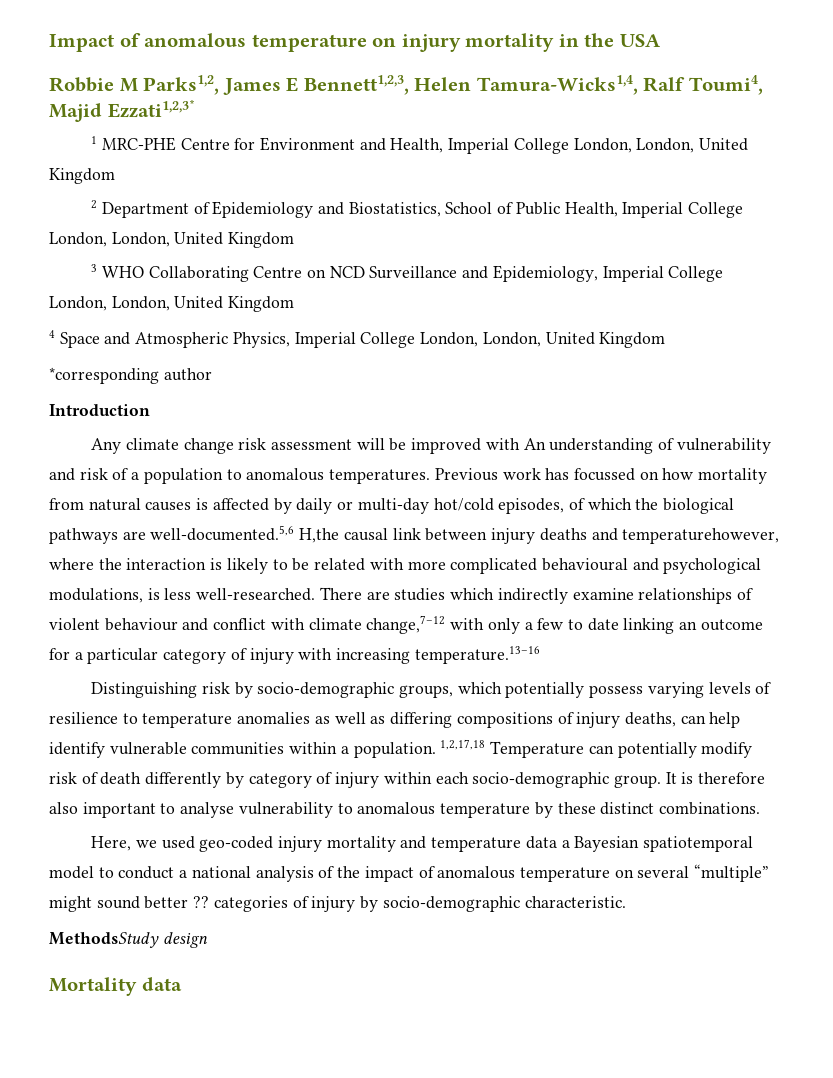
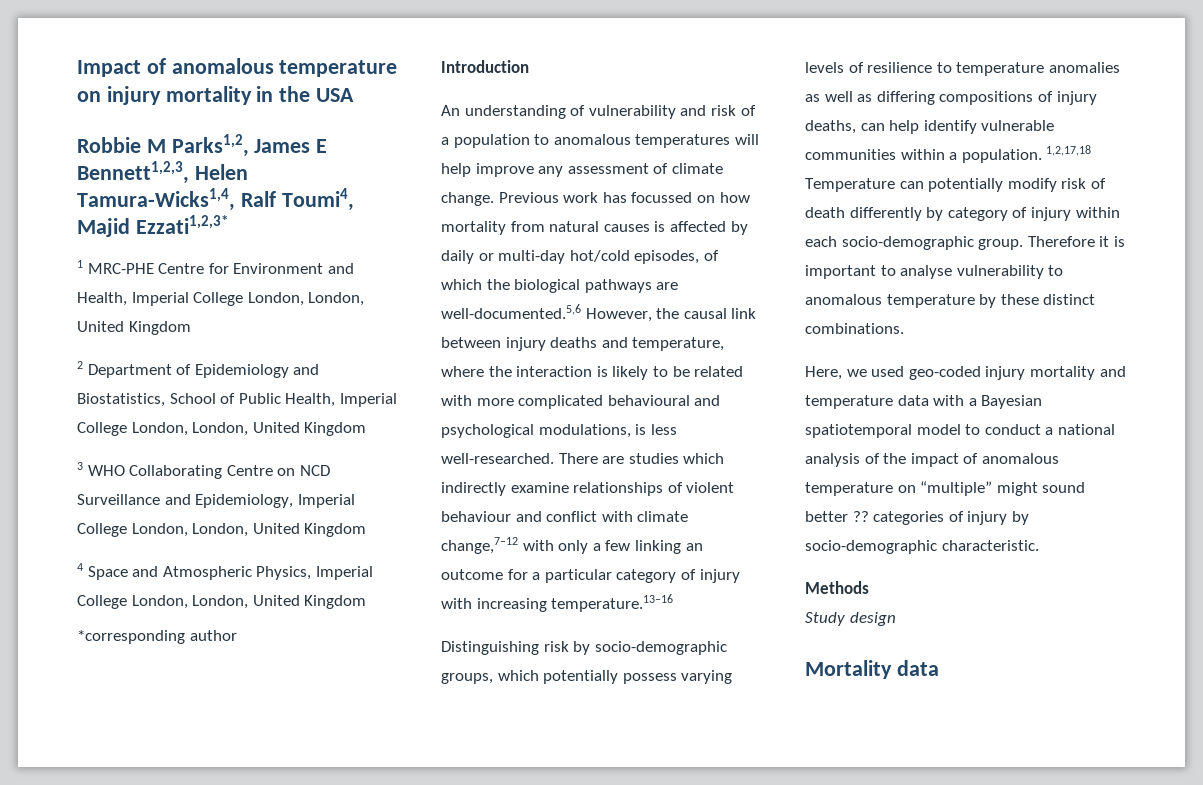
- Any climate change risk assessment will be improved with An understanding of vulnerability and risk of a population to anomalous temperatures.
+ An understanding of vulnerability and risk of a population to anomalous temperatures will help improve any assessment of climate change.
- Previous work has focussed on how mortality from natural causes is affected by daily or multi-day hot/cold episodes, of which the biological pathways are well-documented.5,6 H,the causal link between injury deaths and temperaturehowever, where the interaction is likely to be related with more complicated behavioural and psychological modulations, is less well-researched.
+ Previous work has focussed on how mortality from natural causes is affected by daily or multi-day hot/cold episodes, of which the biological pathways are well-documented.5,6 However, the causal link between injury deaths and temperature, where the interaction is likely to be related with more complicated behavioural and psychological modulations, is less well-researched.
- There are studies which indirectly examine relationships of violent behaviour and conflict with climate change,7–12 with only a few to date linking an outcome for a particular category of injury with increasing temperature.13–16
+ There are studies which indirectly examine relationships of violent behaviour and conflict with climate change,7–12 with only a few linking an outcome for a particular category of injury with increasing temperature.13–16
- It is therefore also important to analyse vulnerability to anomalous temperature by these distinct combinations.
+ Therefore it is important to analyse vulnerability to anomalous temperature by these distinct combinations.
- Here, we used geo-coded injury mortality and temperature data a Bayesian spatiotemporal model to conduct a national analysis of the impact of anomalous temperature on several “multiple” might sound better ?? categories of injury by socio-demographic characteristic.
+ Here, we used geo-coded injury mortality and temperature data with a Bayesian spatiotemporal model to conduct a national analysis of the impact of anomalous temperature on “multiple” might sound better ?? categories of injury by socio-demographic characteristic.
- MethodsStudy design
+ Methods
+ Study design

